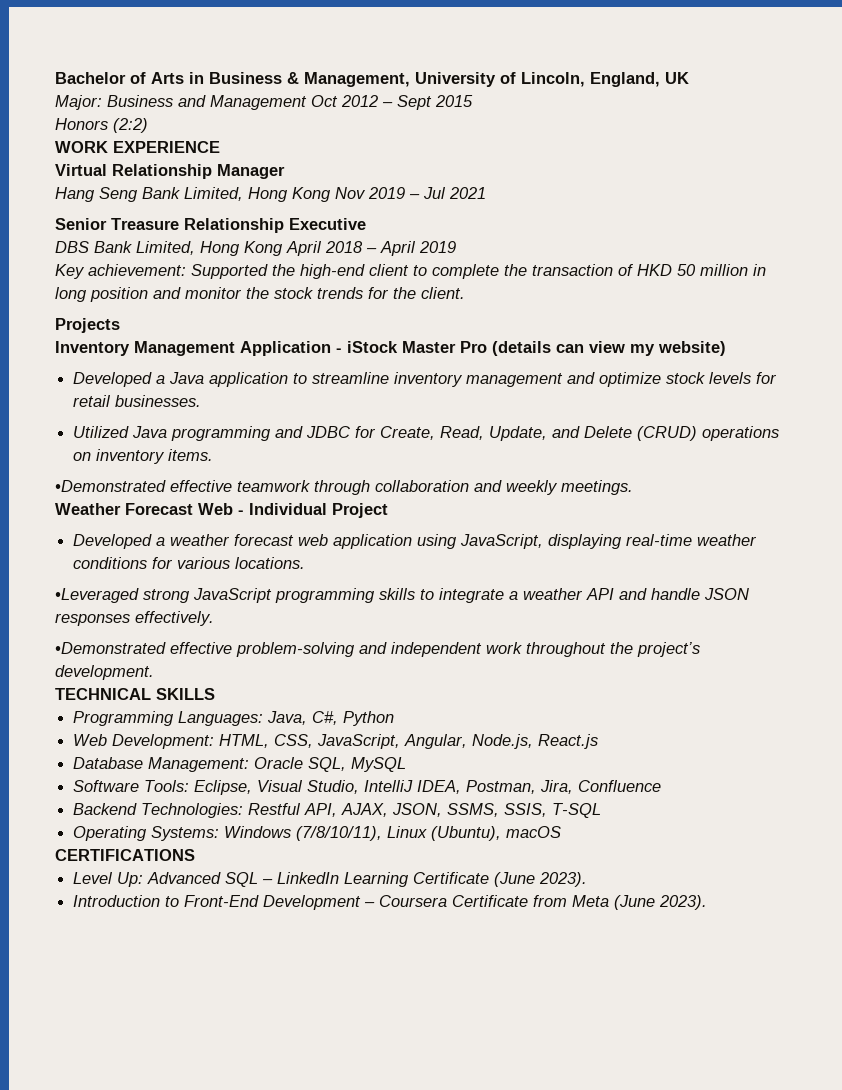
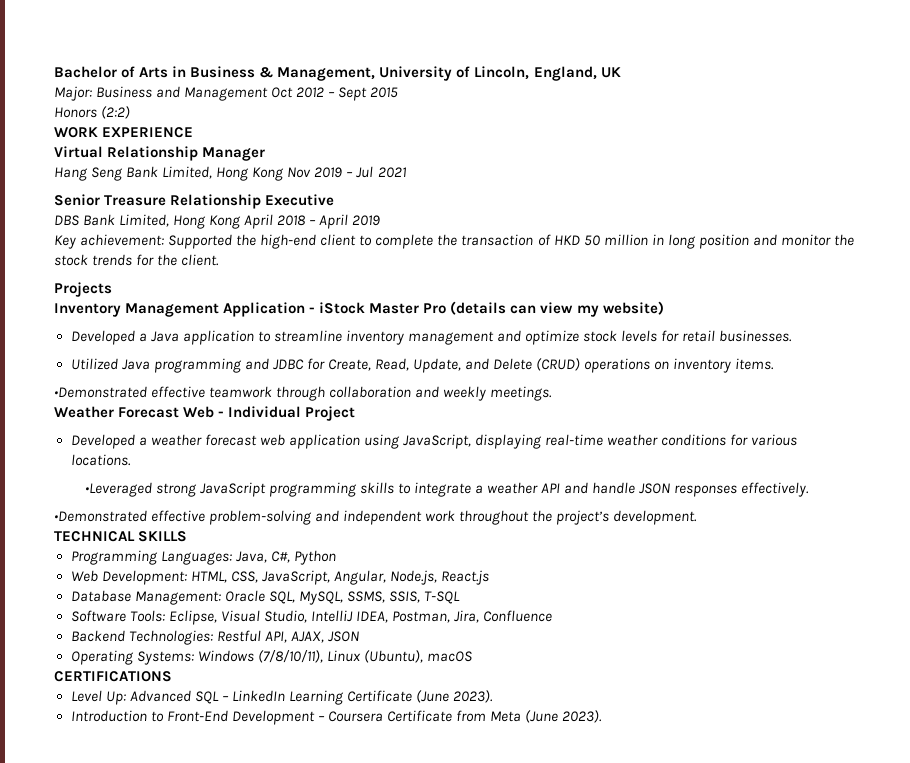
- Database Management: Oracle SQL, MySQL
+ Database Management: Oracle SQL, MySQL, SSMS, SSIS, T-SQL
- Backend Technologies: Restful API, AJAX, JSON, SSMS, SSIS, T-SQL
+ Backend Technologies: Restful API, AJAX, JSON

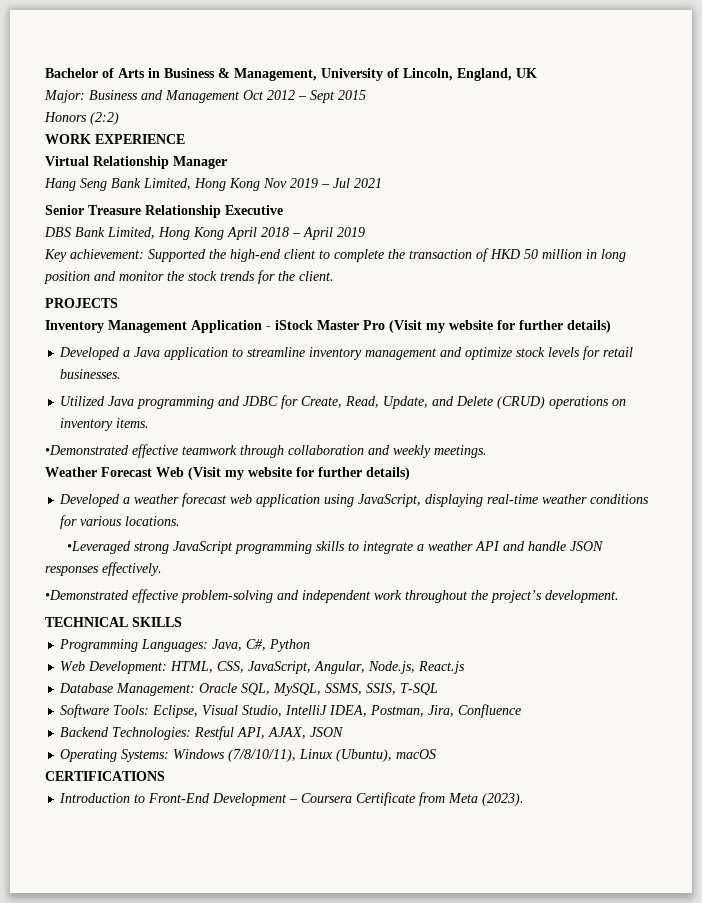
- Projects
+ PROJECTS
- Inventory Management Application - iStock Master Pro (details can view my website)
+ Inventory Management Application - iStock Master Pro (Visit my website for further details)
- Weather Forecast Web - Individual Project
+ Weather Forecast Web (Visit my website for further details)
- Level Up: Advanced SQL – LinkedIn Learning Certificate (June 2023).
- Introduction to Front-End Development – Coursera Certificate from Meta (June 2023).
+ Introduction to Front-End Development – Coursera Certificate from Meta (2023).

